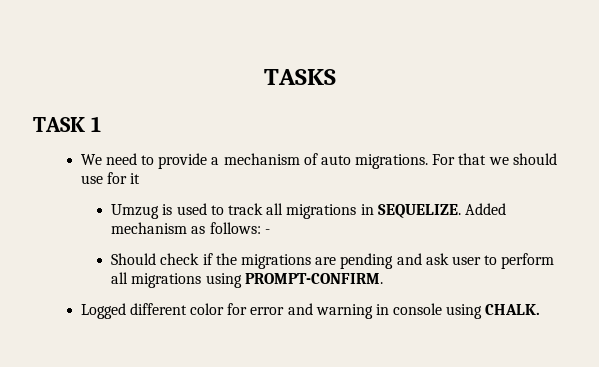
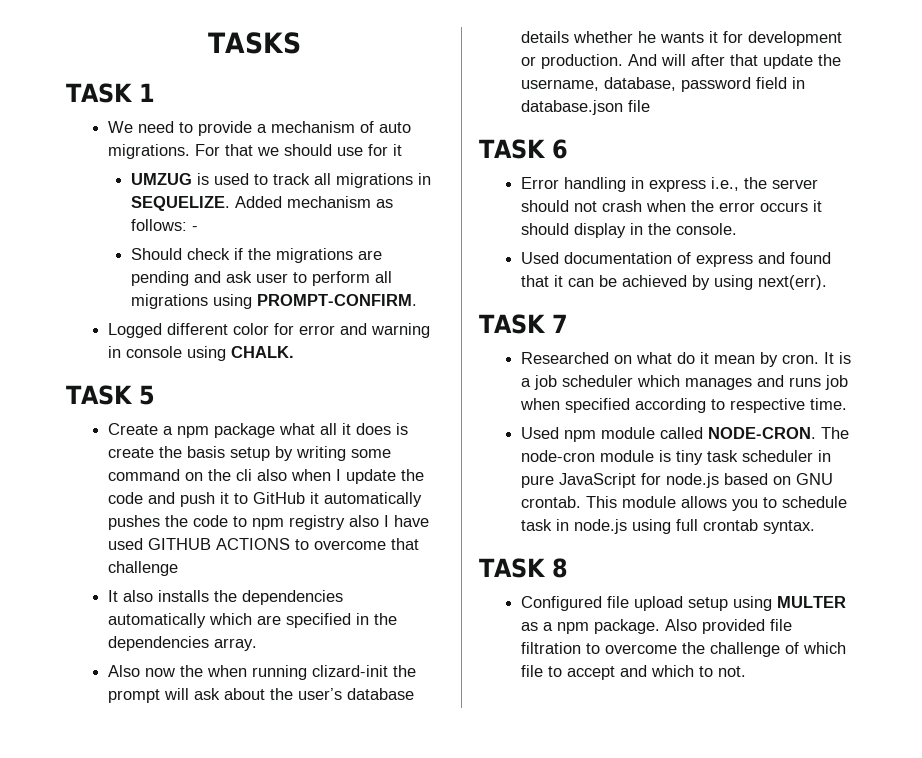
- Umzug is used to track all migrations in SEQUELIZE.
+ UMZUG is used to track all migrations in SEQUELIZE.
+ TASK 5
+ Create a npm package what all it does is create the basis setup by writing some command on the cli also when I update the code and push it to GitHub it automatically pushes the code to npm registry also I have used GITHUB ACTIONS to overcome that challenge
+ It also installs the dependencies automatically which are specified in the dependencies array.
+ Also now the when running clizard-init the prompt will ask about the user’s database details whether he wants it for development or production. And will after that update the username, database, password field in database.json file
+ TASK 6
+ Error handling in express i.e., the server should not crash when the error occurs it should display in the console.
+ Used documentation of express and found that it can be achieved by using next(err).
+ TASK 7
+ Researched on what do it mean by cron. It is a job scheduler which manages and runs job when specified according to respective time.
+ Used npm module called NODE-CRON. The node-cron module is tiny task scheduler in pure JavaScript for node.js based on GNU crontab. This module allows you to schedule task in node.js using full crontab syntax.
+ TASK 8
+ Configured file upload setup using MULTER as a npm package. Also provided file filtration to overcome the challenge of which file to accept and which to not.

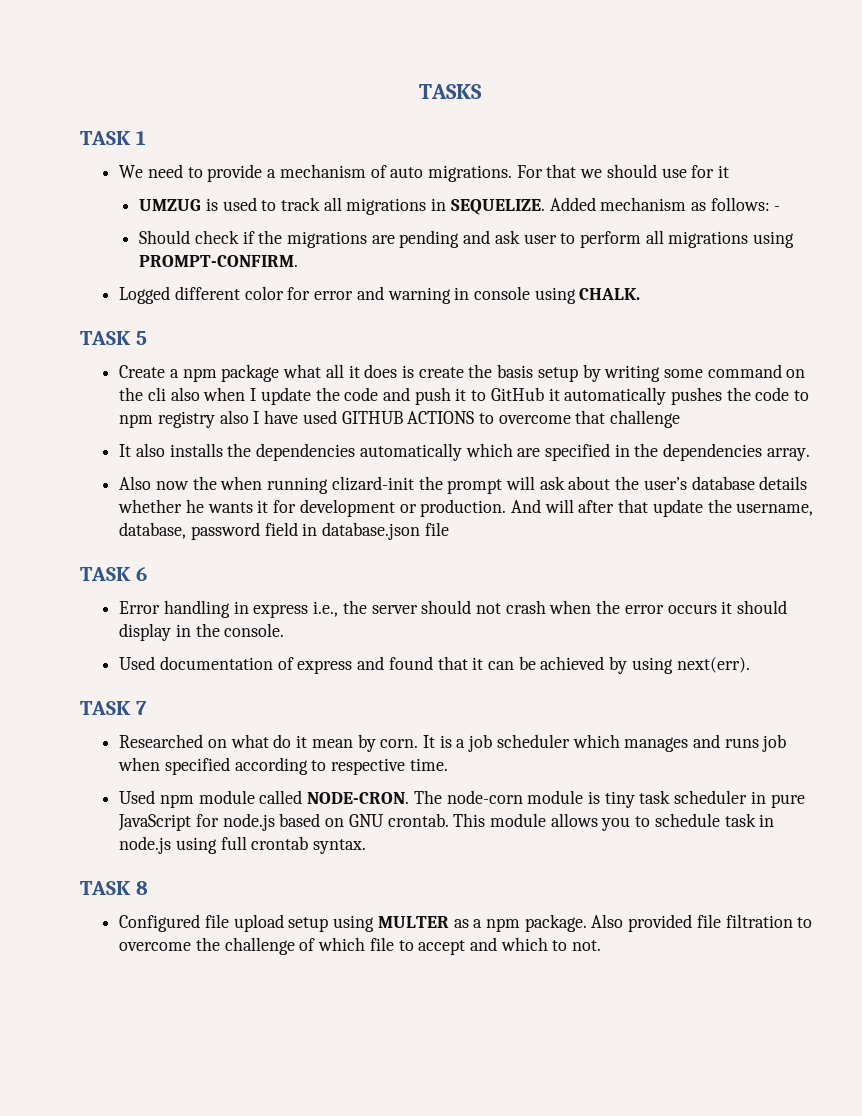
- Researched on what do it mean by cron.
+ Researched on what do it mean by corn.
- The node-cron module is tiny task scheduler in pure JavaScript for node.js based on GNU crontab.
+ The node-corn module is tiny task scheduler in pure JavaScript for node.js based on GNU crontab.

